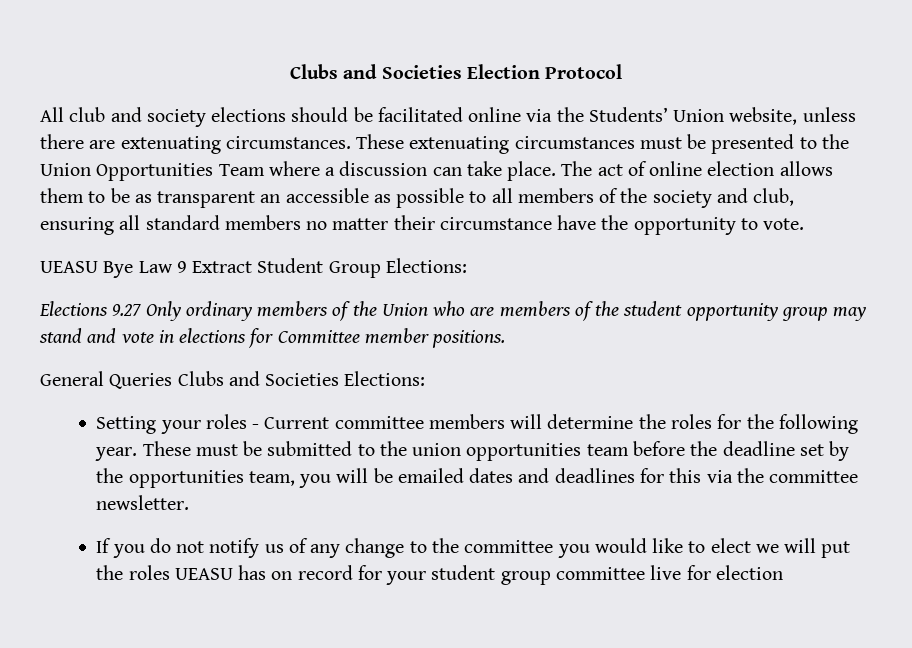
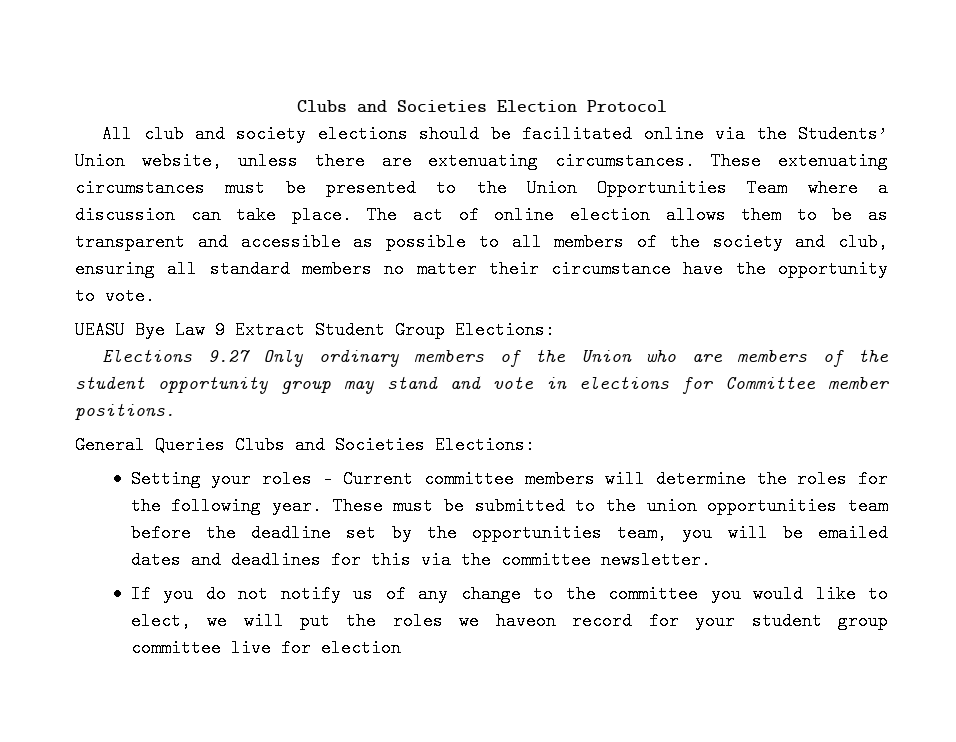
- The act of online election allows them to be as transparent an accessible as possible to all members of the society and club, ensuring all standard members no matter their circumstance have the opportunity to vote.
+ The act of online election allows them to be as transparent and accessible as possible to all members of the society and club, ensuring all standard members no matter their circumstance have the opportunity to vote.
- If you do not notify us of any change to the committee you would like to elect we will put the roles UEASU has on record for your student group committee live for election
+ If you do not notify us of any change to the committee you would like to elect, we will put the roles we haveon record for your student group committee live for election

